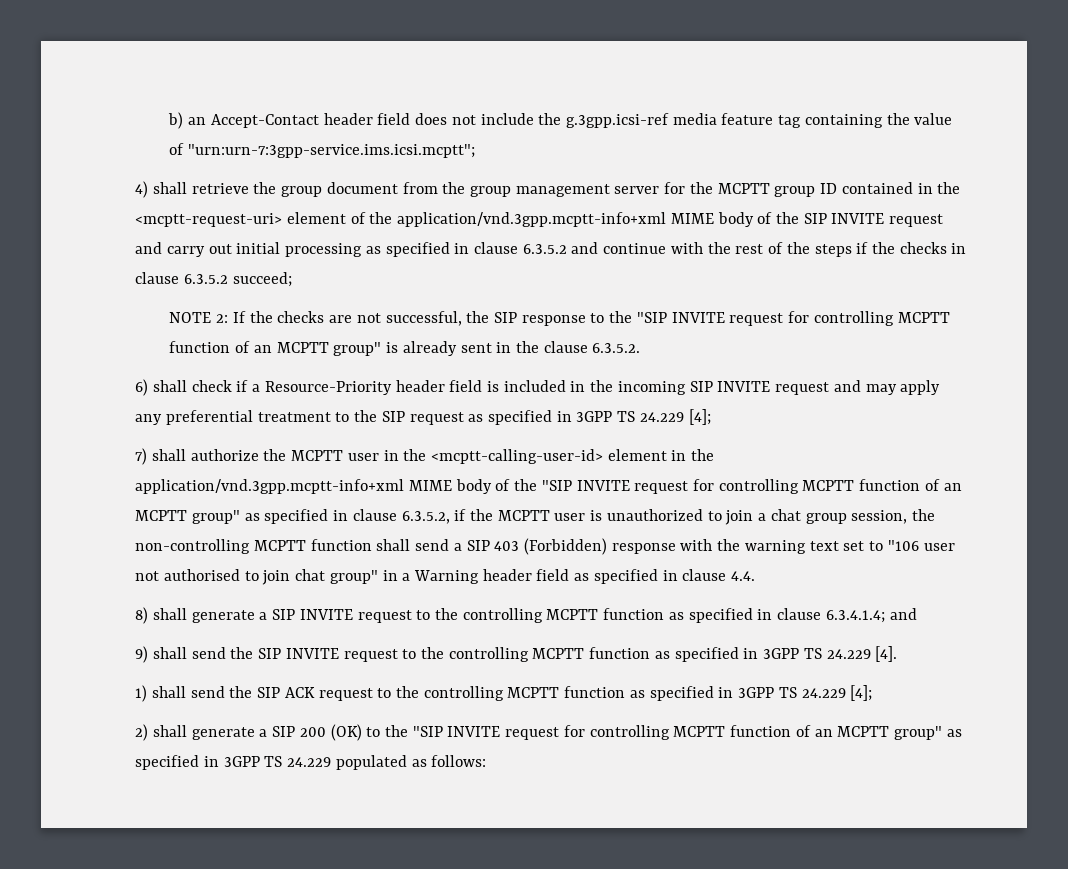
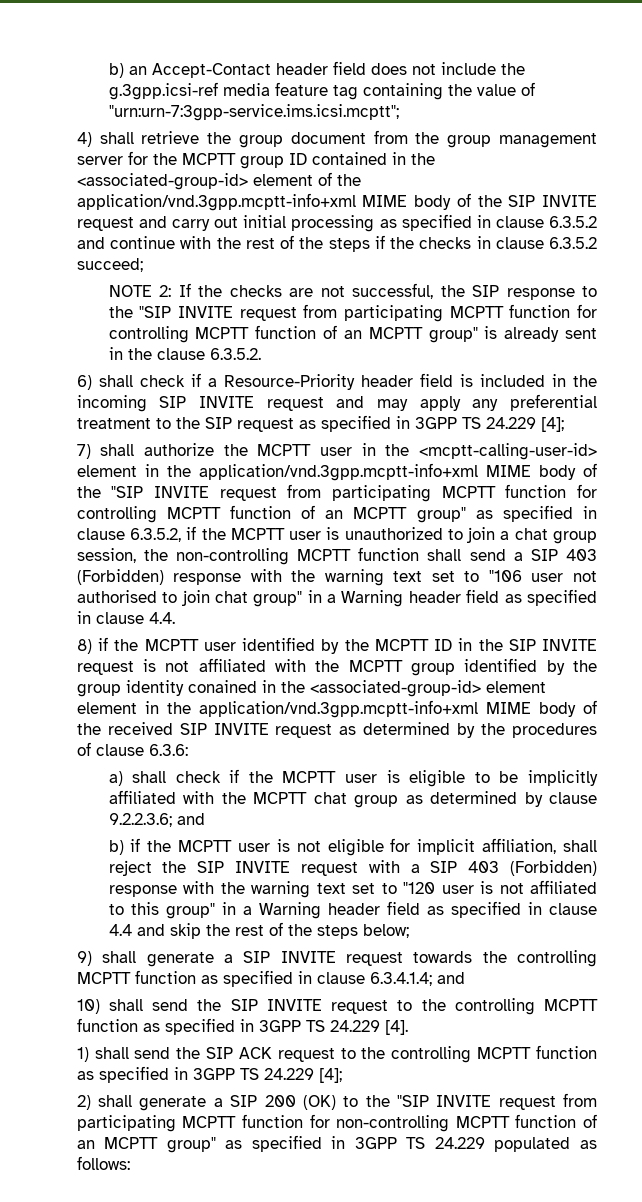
- 4) shall retrieve the group document from the group management server for the MCPTT group ID contained in the <mcptt-request-uri> element of the application/vnd.3gpp.mcptt-info+xml MIME body of the SIP INVITE request and carry out initial processing as specified in clause 6.3.5.2 and continue with the rest of the steps if the checks in clause 6.3.5.2 succeed;
+ 4) shall retrieve the group document from the group management server for the MCPTT group ID contained in the <associated-group-id> element of the application/vnd.3gpp.mcptt-info+xml MIME body of the SIP INVITE request and carry out initial processing as specified in clause 6.3.5.2 and continue with the rest of the steps if the checks in clause 6.3.5.2 succeed;
- NOTE 2: If the checks are not successful, the SIP response to the "SIP INVITE request for controlling MCPTT function of an MCPTT group" is already sent in the clause 6.3.5.2.
+ NOTE 2: If the checks are not successful, the SIP response to the "SIP INVITE request from participating MCPTT function for controlling MCPTT function of an MCPTT group" is already sent in the clause 6.3.5.2.
- 7) shall authorize the MCPTT user in the <mcptt-calling-user-id> element in the application/vnd.3gpp.mcptt-info+xml MIME body of the "SIP INVITE request for controlling MCPTT function of an MCPTT group" as specified in clause 6.3.5.2, if the MCPTT user is unauthorized to join a chat group session, the non-controlling MCPTT function shall send a SIP 403 (Forbidden) response with the warning text set to "106 user not authorised to join chat group" in a Warning header field as specified in clause 4.4.
+ 7) shall authorize the MCPTT user in the <mcptt-calling-user-id> element in the application/vnd.3gpp.mcptt-info+xml MIME body of the "SIP INVITE request from participating MCPTT function for controlling MCPTT function of an MCPTT group" as specified in clause 6.3.5.2, if the MCPTT user is unauthorized to join a chat group session, the non-controlling MCPTT function shall send a SIP 403 (Forbidden) response with the warning text set to "106 user not authorised to join chat group" in a Warning header field as specified in clause 4.4.
- 8) shall generate a SIP INVITE request to the controlling MCPTT function as specified in clause 6.3.4.1.4; and
+ 8) if the MCPTT user identified by the MCPTT ID in the SIP INVITE request is not affiliated with the MCPTT group identified by the group identity conained in the <associated-group-id> element element in the application/vnd.3gpp.mcptt-info+xml MIME body of the received SIP INVITE request as determined by the procedures of clause 6.3.6:
+ a) shall check if the MCPTT user is eligible to be implicitly affiliated with the MCPTT chat group as determined by clause 9.2.2.3.6; and
+ b) if the MCPTT user is not eligible for implicit affiliation, shall reject the SIP INVITE request with a SIP 403 (Forbidden) response with the warning text set to "120 user is not affiliated to this group" in a Warning header field as specified in clause 4.4 and skip the rest of the steps below;
+ 9) shall generate a SIP INVITE request towards the controlling MCPTT function as specified in clause 6.3.4.1.4; and
- 9) shall send the SIP INVITE request to the controlling MCPTT function as specified in 3GPP TS 24.229 [4].
+ 10) shall send the SIP INVITE request to the controlling MCPTT function as specified in 3GPP TS 24.229 [4].
- 2) shall generate a SIP 200 (OK) to the "SIP INVITE request for controlling MCPTT function of an MCPTT group" as specified in 3GPP TS 24.229 populated as follows:
+ 2) shall generate a SIP 200 (OK) to the "SIP INVITE request from participating MCPTT function for non-controlling MCPTT function of an MCPTT group" as specified in 3GPP TS 24.229 populated as follows:

